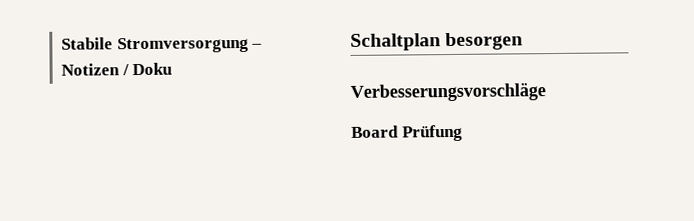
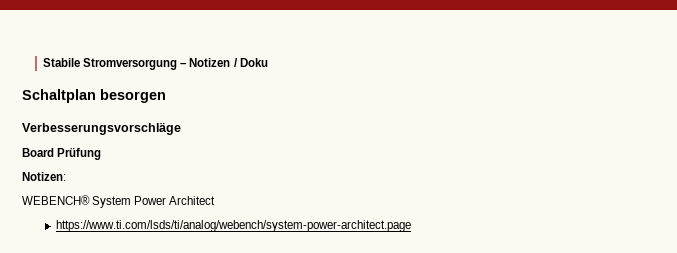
+ Notizen:
+ WEBENCH® System Power Architect
+ https://www.ti.com/lsds/ti/analog/webench/system-power-architect.page

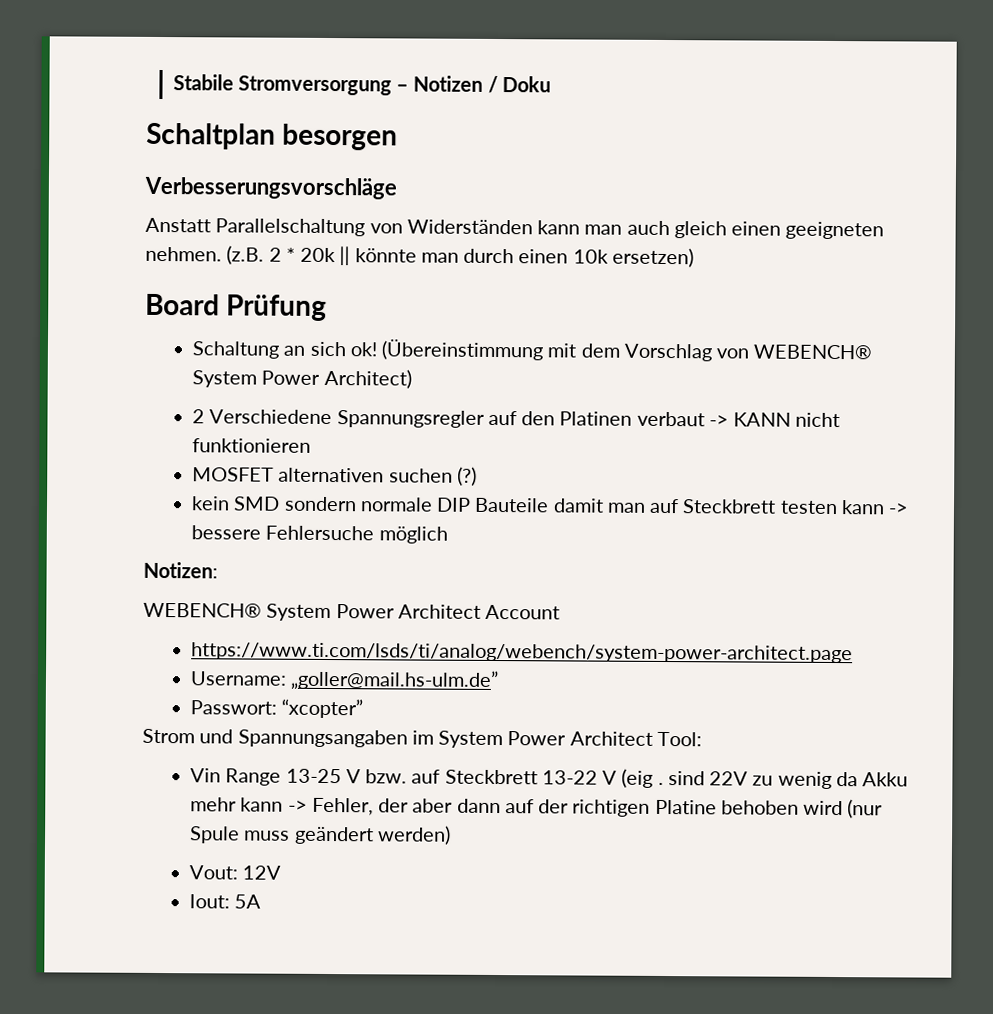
+ Anstatt Parallelschaltung von Widerständen kann man auch gleich einen geeigneten nehmen. (z.B. 2 * 20k || könnte man durch einen 10k ersetzen)
  Board Prüfung
+ Schaltung an sich ok! (Übereinstimmung mit dem Vorschlag von WEBENCH® System Power Architect)
+ 2 Verschiedene Spannungsregler auf den Platinen verbaut -> KANN nicht funktionieren
+ MOSFET alternativen suchen (?)
+ kein SMD sondern normale DIP Bauteile damit man auf Steckbrett testen kann -> bessere Fehlersuche möglich
- WEBENCH® System Power Architect
+ WEBENCH® System Power Architect Account
+ Username: „goller@mail.hs-ulm.de”
+ Passwort: “xcopter”
+ Strom und Spannungsangaben im System Power Architect Tool:
+ Vin Range 13-25 V bzw. auf Steckbrett 13-22 V (eig . sind 22V zu wenig da Akku mehr kann -> Fehler, der aber dann auf der richtigen Platine behoben wird (nur Spule muss geändert werden)
+ Vout: 12V
+ Iout: 5A

